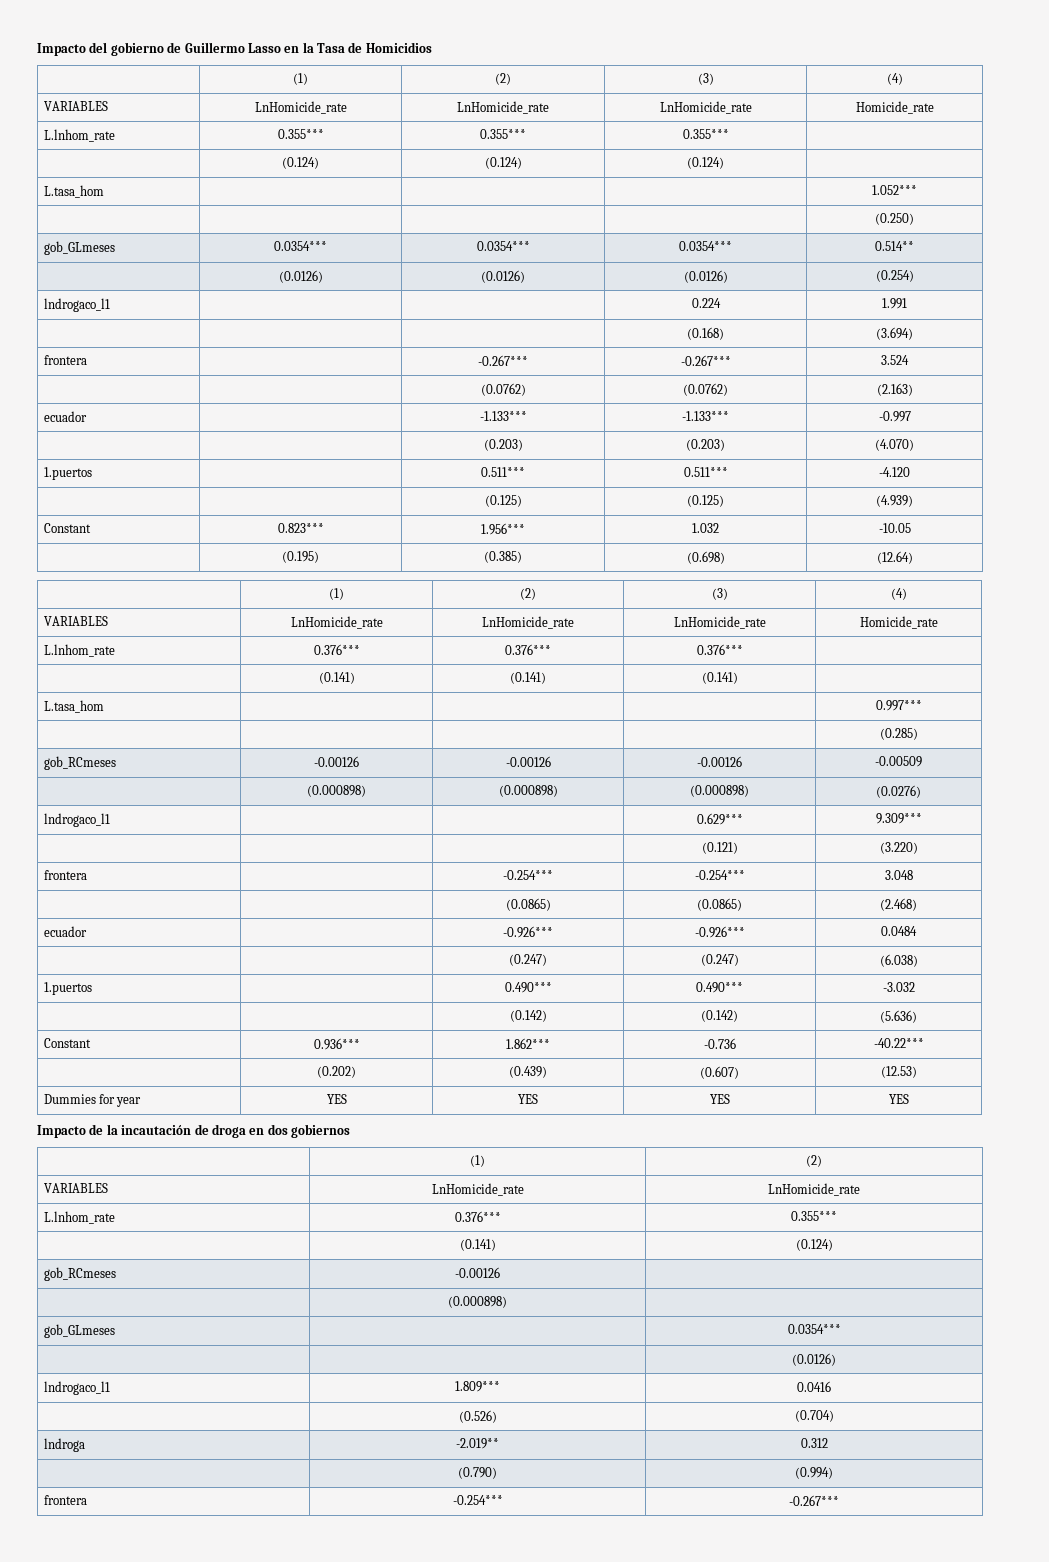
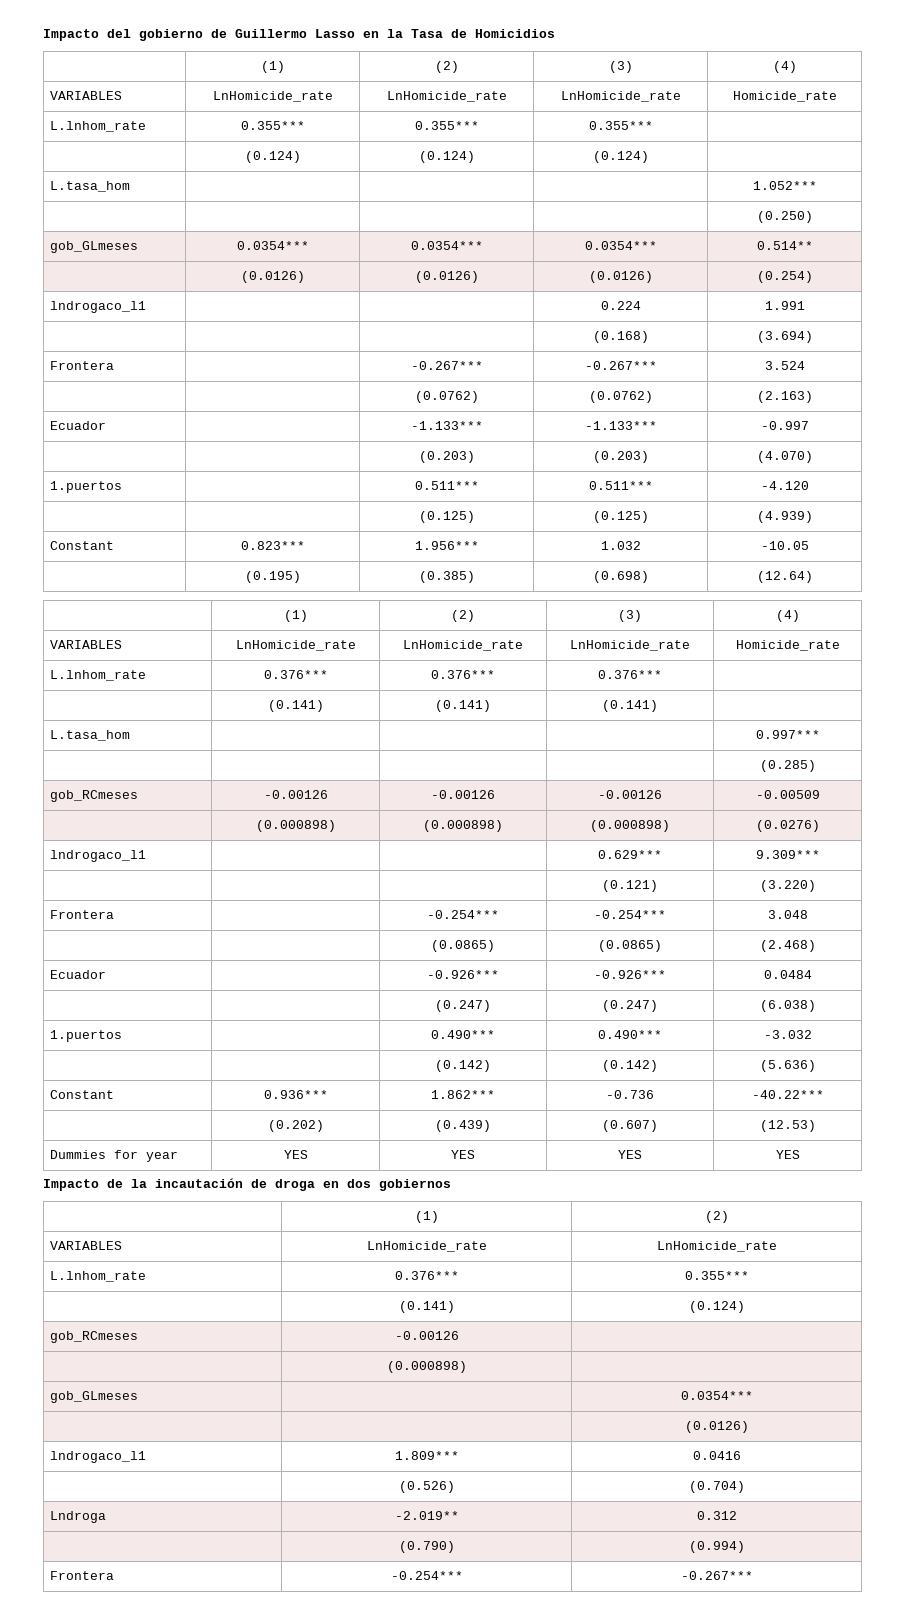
- frontera | | -0.267*** | -0.267*** | 3.524
+ Frontera | | -0.267*** | -0.267*** | 3.524
- ecuador | | -1.133*** | -1.133*** | -0.997
+ Ecuador | | -1.133*** | -1.133*** | -0.997
- frontera | | -0.254*** | -0.254*** | 3.048
+ Frontera | | -0.254*** | -0.254*** | 3.048
- ecuador | | -0.926*** | -0.926*** | 0.0484
+ Ecuador | | -0.926*** | -0.926*** | 0.0484
- lndroga | -2.019** | 0.312
+ Lndroga | -2.019** | 0.312
- frontera | -0.254*** | -0.267***
+ Frontera | -0.254*** | -0.267***

